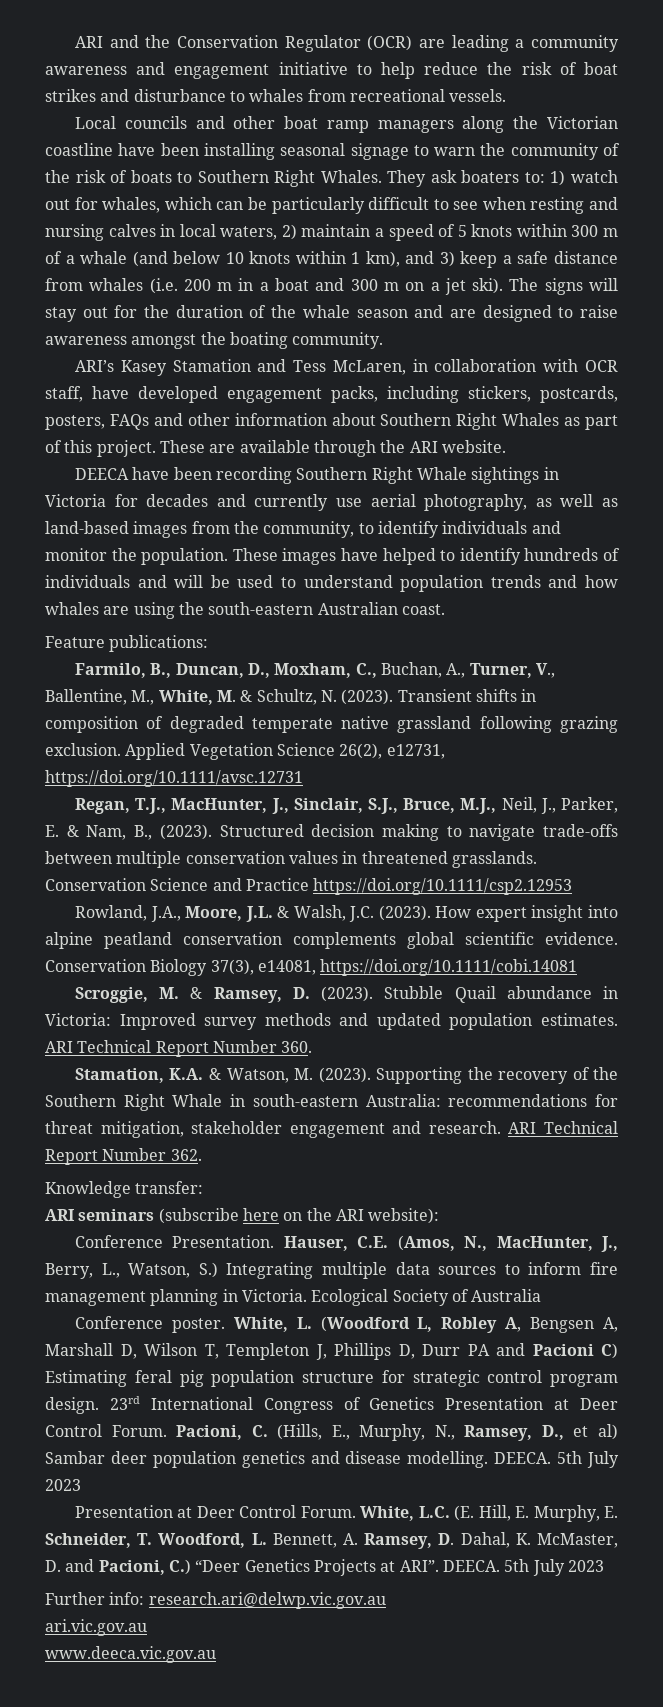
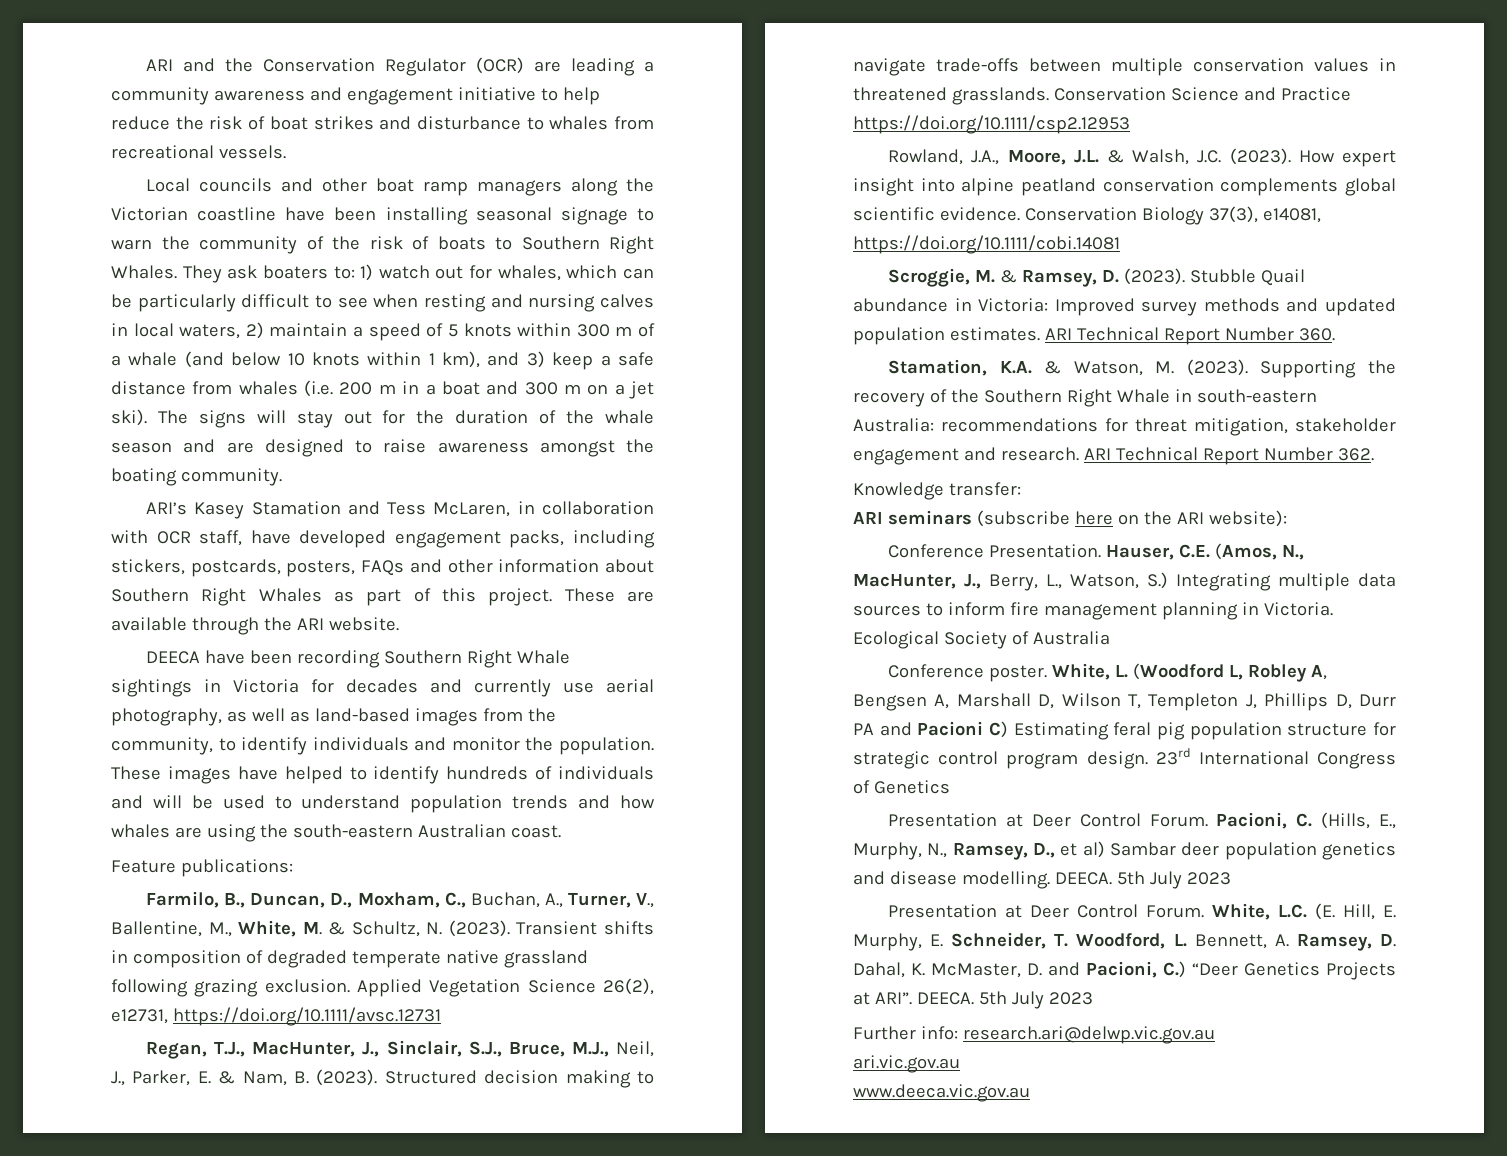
- Regan, T.J., MacHunter, J., Sinclair, S.J., Bruce, M.J., Neil, J., Parker, E. & Nam, B., (2023).
+ Regan, T.J., MacHunter, J., Sinclair, S.J., Bruce, M.J., Neil, J., Parker, E. & Nam, B. (2023).
- 23rd International Congress of Genetics Presentation at Deer Control Forum.
+ 23rd International Congress of Genetics
+ Presentation at Deer Control Forum.

